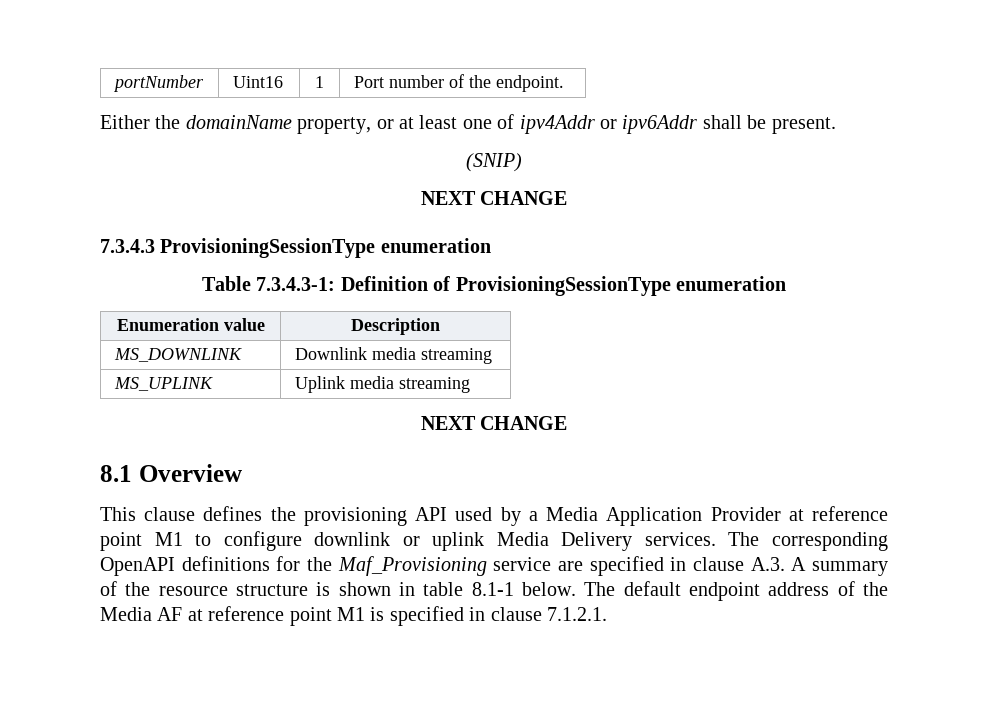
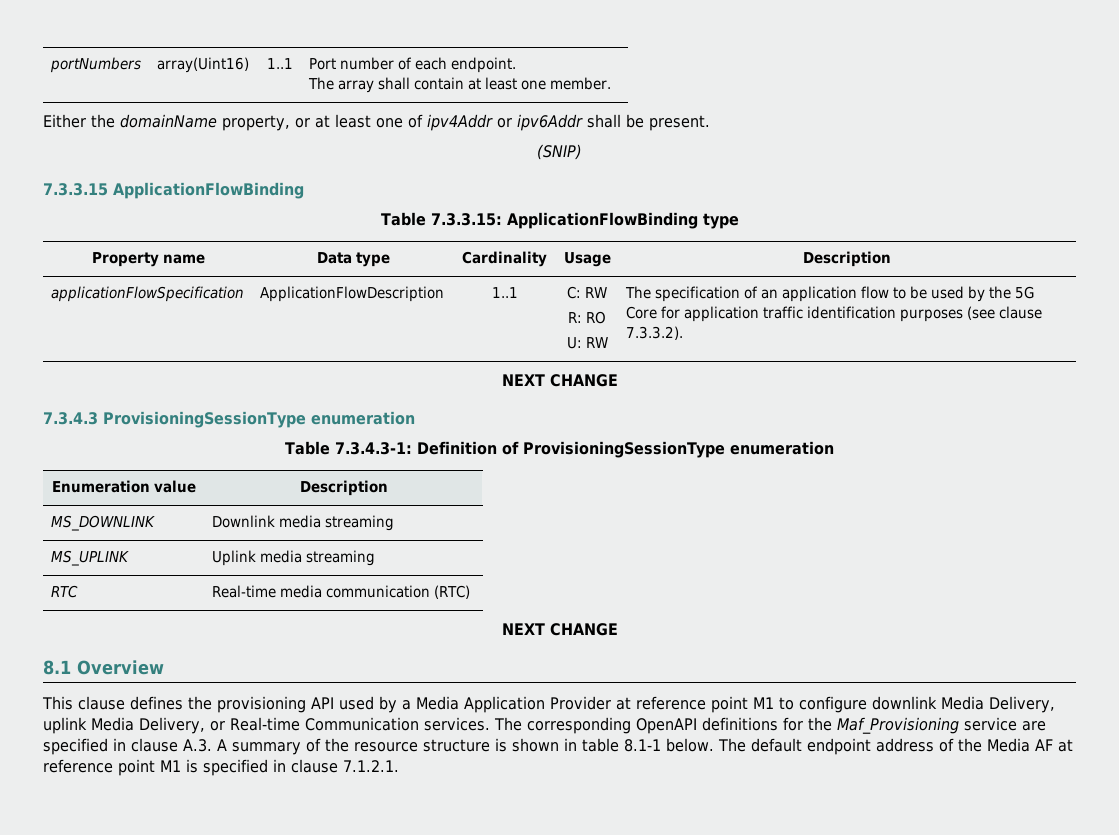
- portNumber | Uint16 | 1 | Port number of the endpoint.
+ portNumbers | array(Uint16) | 1..1 | Port number of each endpoint.
+ The array shall contain at least one member.
+ 7.3.3.15 ApplicationFlowBinding
+ Table 7.3.3.15: ApplicationFlowBinding type
+ Property name | Data type | Cardinality | Usage | Description
+ applicationFlowSpecification | ApplicationFlowDescription | 1..1 | C: RW
+ R: RO
+ U: RW | The specification of an application flow to be used by the 5G Core for application traffic identification purposes (see clause 7.3.3.2).
+ RTC | Real-time media communication (RTC)
- This clause defines the provisioning API used by a Media Application Provider at reference point M1 to configure downlink or uplink Media Delivery services.
+ This clause defines the provisioning API used by a Media Application Provider at reference point M1 to configure downlink Media Delivery, uplink Media Delivery, or Real-time Communication services.

